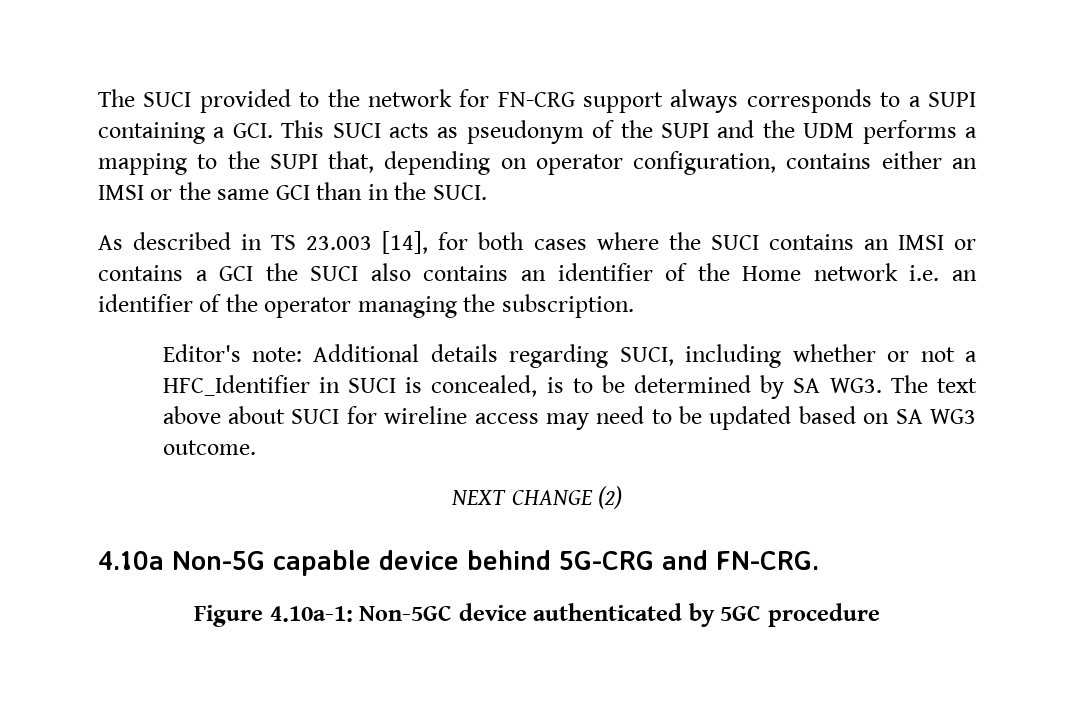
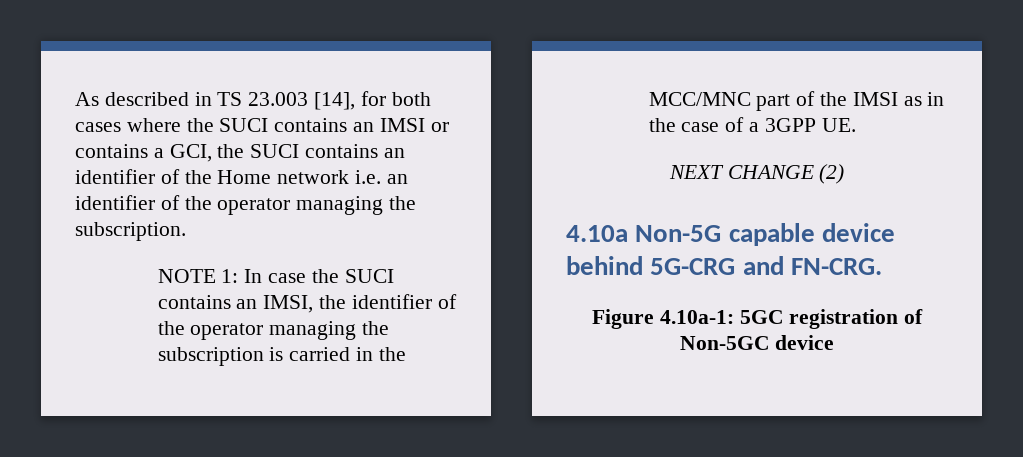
- The SUCI provided to the network for FN-CRG support always corresponds to a SUPI containing a GCI. This SUCI acts as pseudonym of the SUPI and the UDM performs a mapping to the SUPI that, depending on operator configuration, contains either an IMSI or the same GCI than in the SUCI.
- As described in TS 23.003 [14], for both cases where the SUCI contains an IMSI or contains a GCI the SUCI also contains an identifier of the Home network i.e. an identifier of the operator managing the subscription.
+ As described in TS 23.003 [14], for both cases where the SUCI contains an IMSI or contains a GCI, the SUCI contains an identifier of the Home network i.e. an identifier of the operator managing the subscription.
- Editor's note: Additional details regarding SUCI, including whether or not a HFC_Identifier in SUCI is concealed, is to be determined by SA WG3. The text above about SUCI for wireline access may need to be updated based on SA WG3 outcome.
+ NOTE 1: In case the SUCI contains an IMSI, the identifier of the operator managing the subscription is carried in the MCC/MNC part of the IMSI as in the case of a 3GPP UE.
- Figure 4.10a-1: Non-5GC device authenticated by 5GC procedure
+ Figure 4.10a-1: 5GC registration of Non-5GC device

